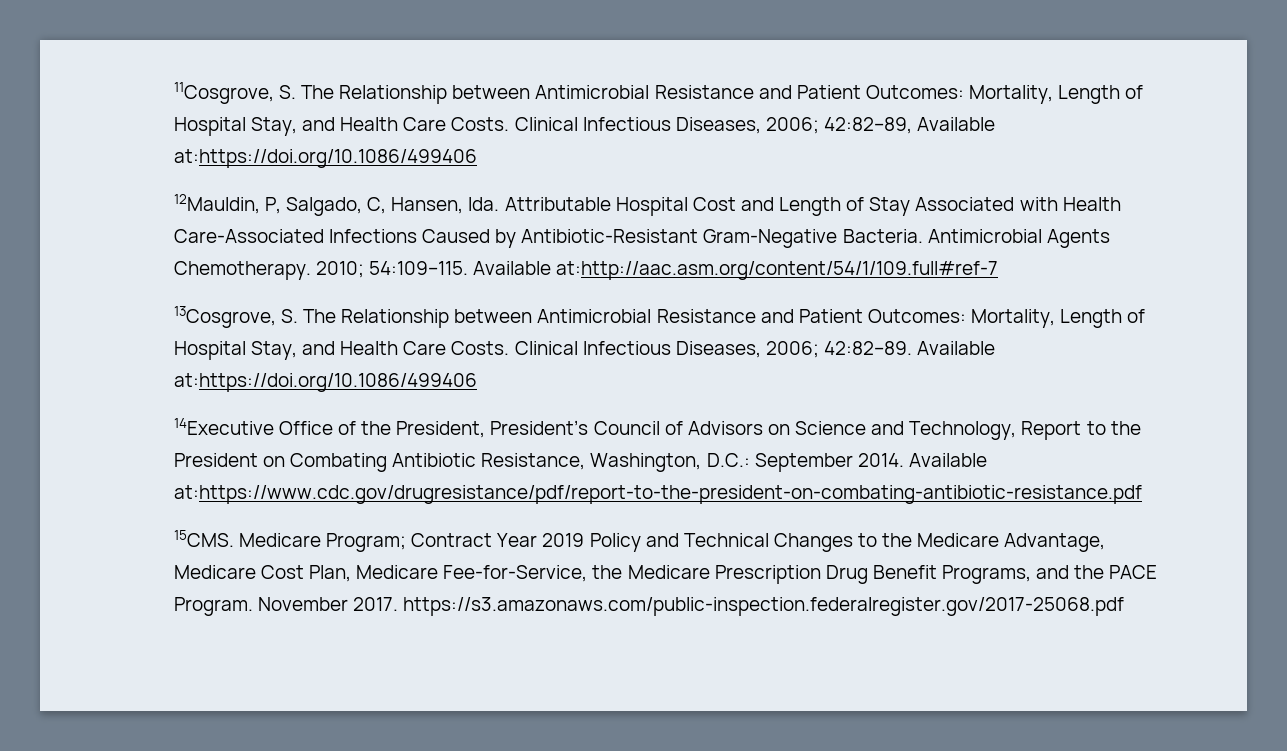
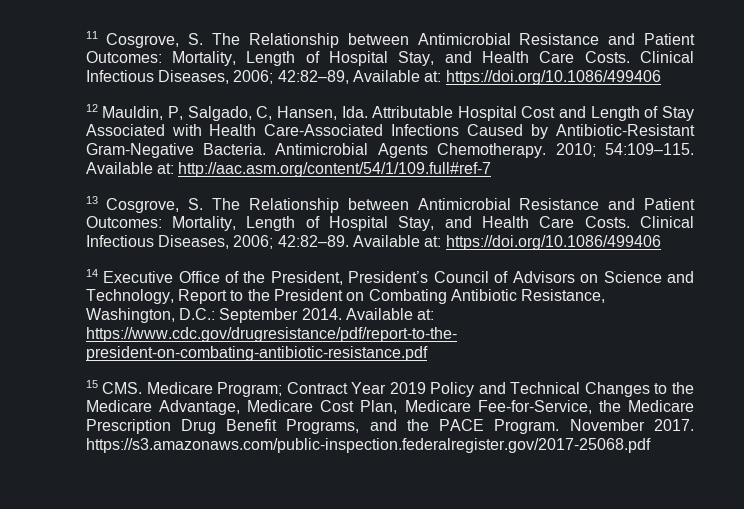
- 11Cosgrove, S. The Relationship between Antimicrobial Resistance and Patient Outcomes: Mortality, Length of Hospital Stay, and Health Care Costs.
+ 11 Cosgrove, S. The Relationship between Antimicrobial Resistance and Patient Outcomes: Mortality, Length of Hospital Stay, and Health Care Costs.
- Clinical Infectious Diseases, 2006; 42:82–89, Available at:https://doi.org/10.1086/499406
- 12Mauldin, P, Salgado, C, Hansen, Ida. Attributable Hospital Cost and Length of Stay Associated with Health Care-Associated Infections Caused by Antibiotic-Resistant Gram-Negative Bacteria.
+ Clinical Infectious Diseases, 2006; 42:82–89, Available at: https://doi.org/10.1086/499406
+ 12 Mauldin, P, Salgado, C, Hansen, Ida. Attributable Hospital Cost and Length of Stay Associated with Health Care-Associated Infections Caused by Antibiotic-Resistant Gram-Negative Bacteria.
- Available at:http://aac.asm.org/content/54/1/109.full#ref-7
- 13Cosgrove, S. The Relationship between Antimicrobial Resistance and Patient Outcomes: Mortality, Length of Hospital Stay, and Health Care Costs.
+ Available at: http://aac.asm.org/content/54/1/109.full#ref-7
+ 13 Cosgrove, S. The Relationship between Antimicrobial Resistance and Patient Outcomes: Mortality, Length of Hospital Stay, and Health Care Costs.
- Clinical Infectious Diseases, 2006; 42:82–89. Available at:https://doi.org/10.1086/499406
- 14Executive Office of the President, President’s Council of Advisors on Science and Technology, Report to the President on Combating Antibiotic Resistance, Washington, D.C.: September 2014.
+ Clinical Infectious Diseases, 2006; 42:82–89. Available at: https://doi.org/10.1086/499406
+ 14 Executive Office of the President, President’s Council of Advisors on Science and Technology, Report to the President on Combating Antibiotic Resistance, Washington, D.C.: September 2014.
- Available at:https://www.cdc.gov/drugresistance/pdf/report-to-the-president-on-combating-antibiotic-resistance.pdf
- 15CMS. Medicare Program; Contract Year 2019 Policy and Technical Changes to the Medicare Advantage, Medicare Cost Plan, Medicare Fee-for-Service, the Medicare Prescription Drug Benefit Programs, and the PACE Program.
+ Available at: https://www.cdc.gov/drugresistance/pdf/report-to-the- president-on-combating-antibiotic-resistance.pdf
+ 15 CMS. Medicare Program; Contract Year 2019 Policy and Technical Changes to the Medicare Advantage, Medicare Cost Plan, Medicare Fee-for-Service, the Medicare Prescription Drug Benefit Programs, and the PACE Program.

